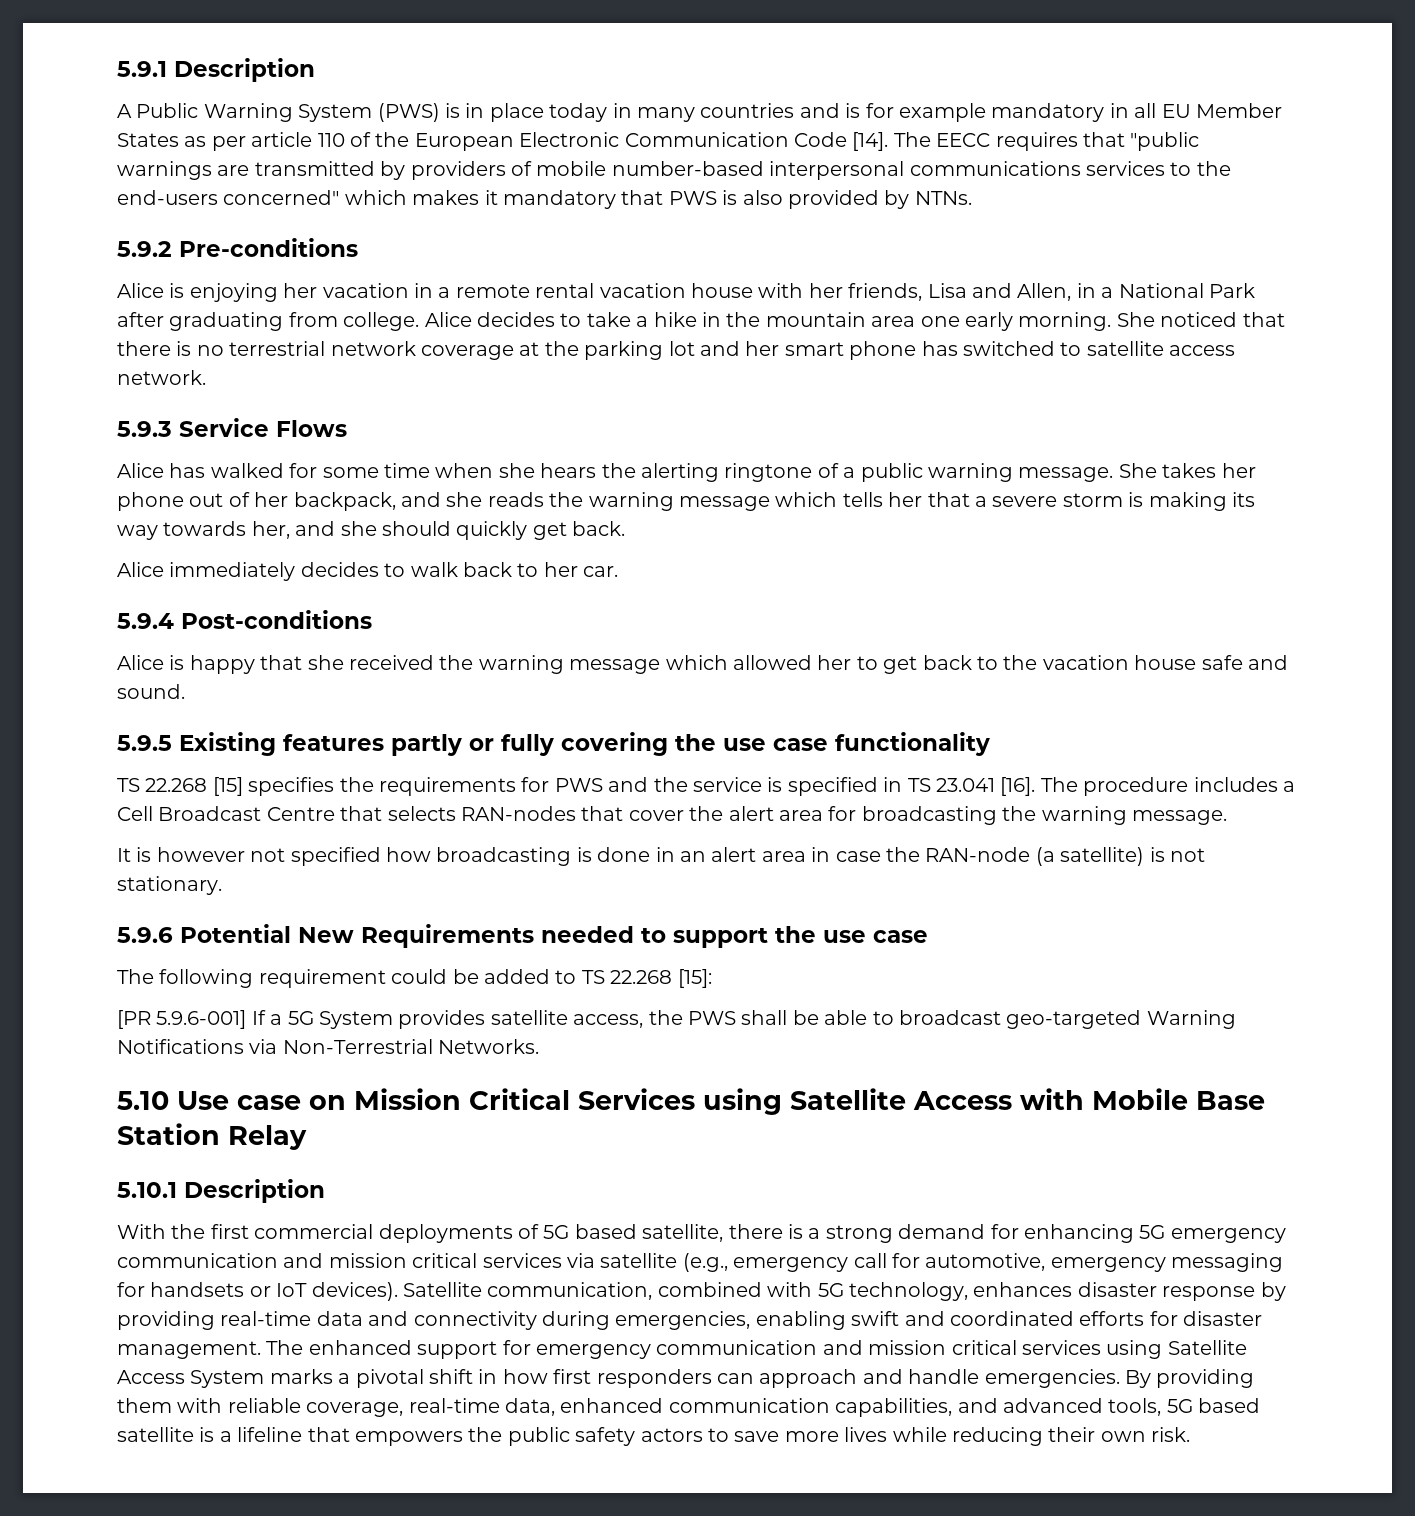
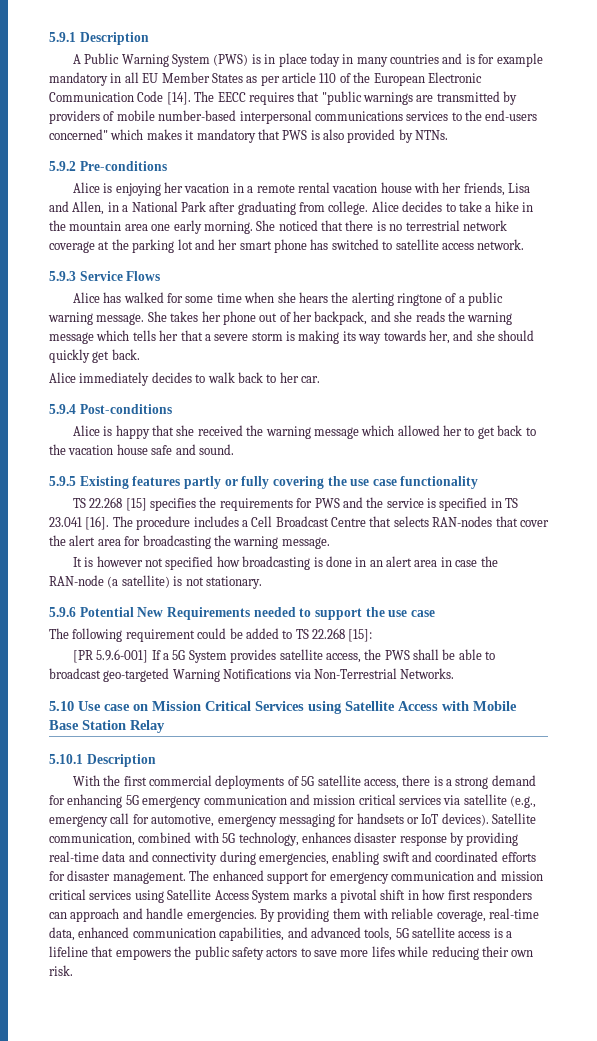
- With the first commercial deployments of 5G based satellite, there is a strong demand for enhancing 5G emergency communication and mission critical services via satellite (e.g., emergency call for automotive, emergency messaging for handsets or IoT devices).
+ With the first commercial deployments of 5G satellite access, there is a strong demand for enhancing 5G emergency communication and mission critical services via satellite (e.g., emergency call for automotive, emergency messaging for handsets or IoT devices).
- By providing them with reliable coverage, real-time data, enhanced communication capabilities, and advanced tools, 5G based satellite is a lifeline that empowers the public safety actors to save more lives while reducing their own risk.
+ By providing them with reliable coverage, real-time data, enhanced communication capabilities, and advanced tools, 5G satellite access is a lifeline that empowers the public safety actors to save more lifes while reducing their own risk.

